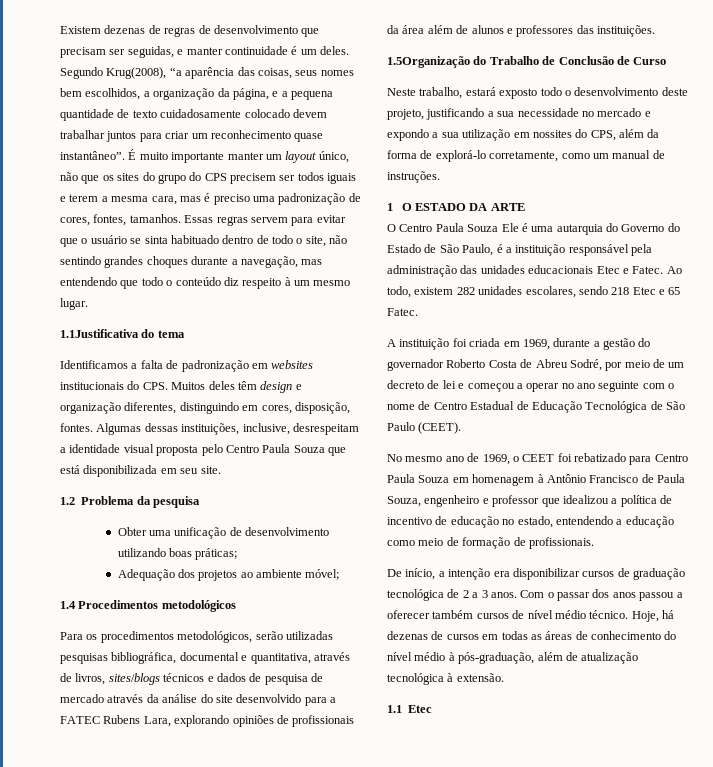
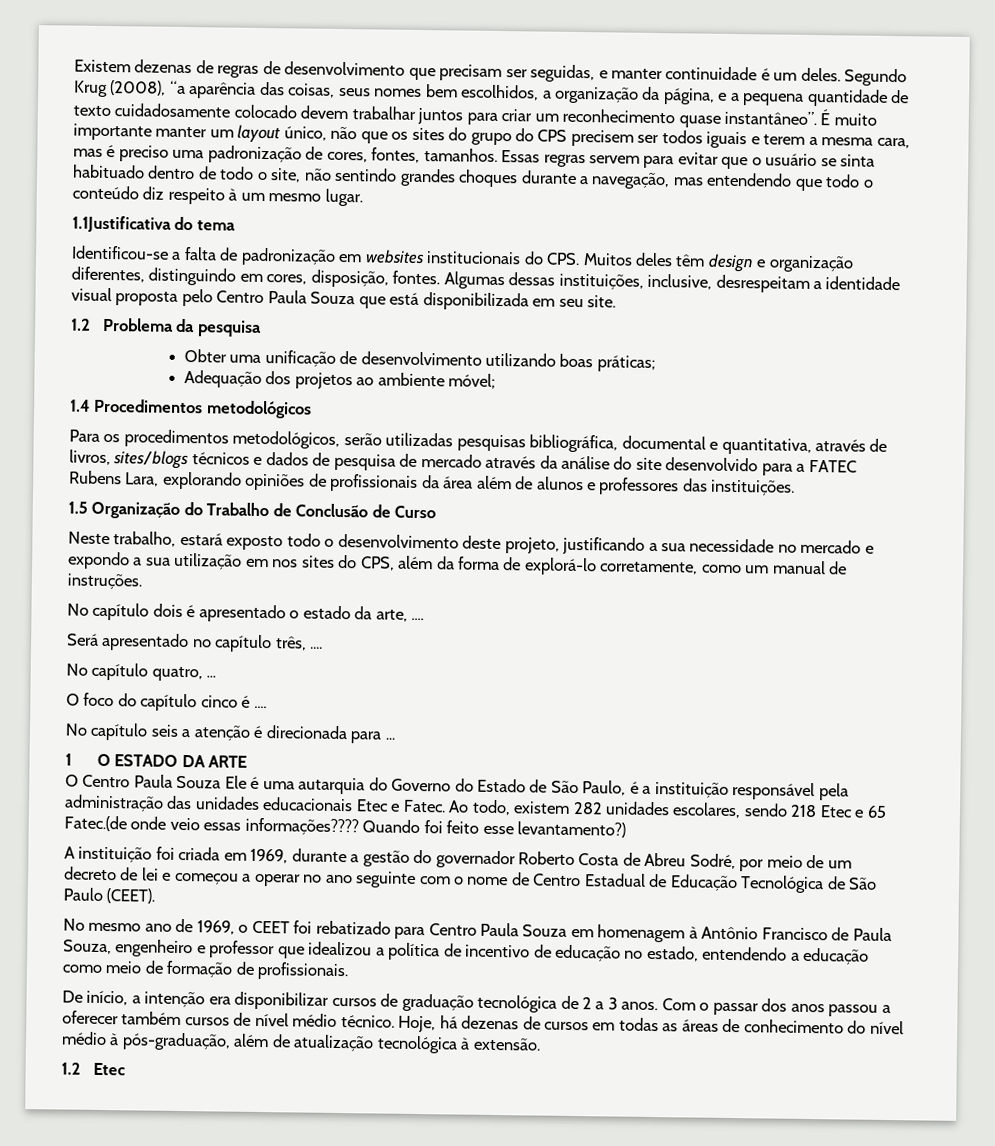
- Segundo Krug(2008), “a aparência das coisas, seus nomes bem escolhidos, a organização da página, e a pequena quantidade de texto cuidadosamente colocado devem trabalhar juntos para criar um reconhecimento quase instantâneo”.
+ Segundo Krug (2008), “a aparência das coisas, seus nomes bem escolhidos, a organização da página, e a pequena quantidade de texto cuidadosamente colocado devem trabalhar juntos para criar um reconhecimento quase instantâneo”.
- Identificamos a falta de padronização em websites institucionais do CPS. Muitos deles têm design e organização diferentes, distinguindo em cores, disposição, fontes.
+ Identificou-se a falta de padronização em websites institucionais do CPS. Muitos deles têm design e organização diferentes, distinguindo em cores, disposição, fontes.
- 1.5Organização do Trabalho de Conclusão de Curso
+ 1.5 Organização do Trabalho de Conclusão de Curso
- Neste trabalho, estará exposto todo o desenvolvimento deste projeto, justificando a sua necessidade no mercado e expondo a sua utilização em nossites do CPS, além da forma de explorá-lo corretamente, como um manual de instruções.
+ Neste trabalho, estará exposto todo o desenvolvimento deste projeto, justificando a sua necessidade no mercado e expondo a sua utilização em nos sites do CPS, além da forma de explorá-lo corretamente, como um manual de instruções.
+ No capítulo dois é apresentado o estado da arte, ....
+ Será apresentado no capítulo três, ....
+ No capítulo quatro, ...
+ O foco do capítulo cinco é ....
+ No capítulo seis a atenção é direcionada para ...
- Ao todo, existem 282 unidades escolares, sendo 218 Etec e 65 Fatec.
+ Ao todo, existem 282 unidades escolares, sendo 218 Etec e 65 Fatec.(de onde veio essas informações???? Quando foi feito esse levantamento?)
- 1.1 Etec
+ 1.2 Etec

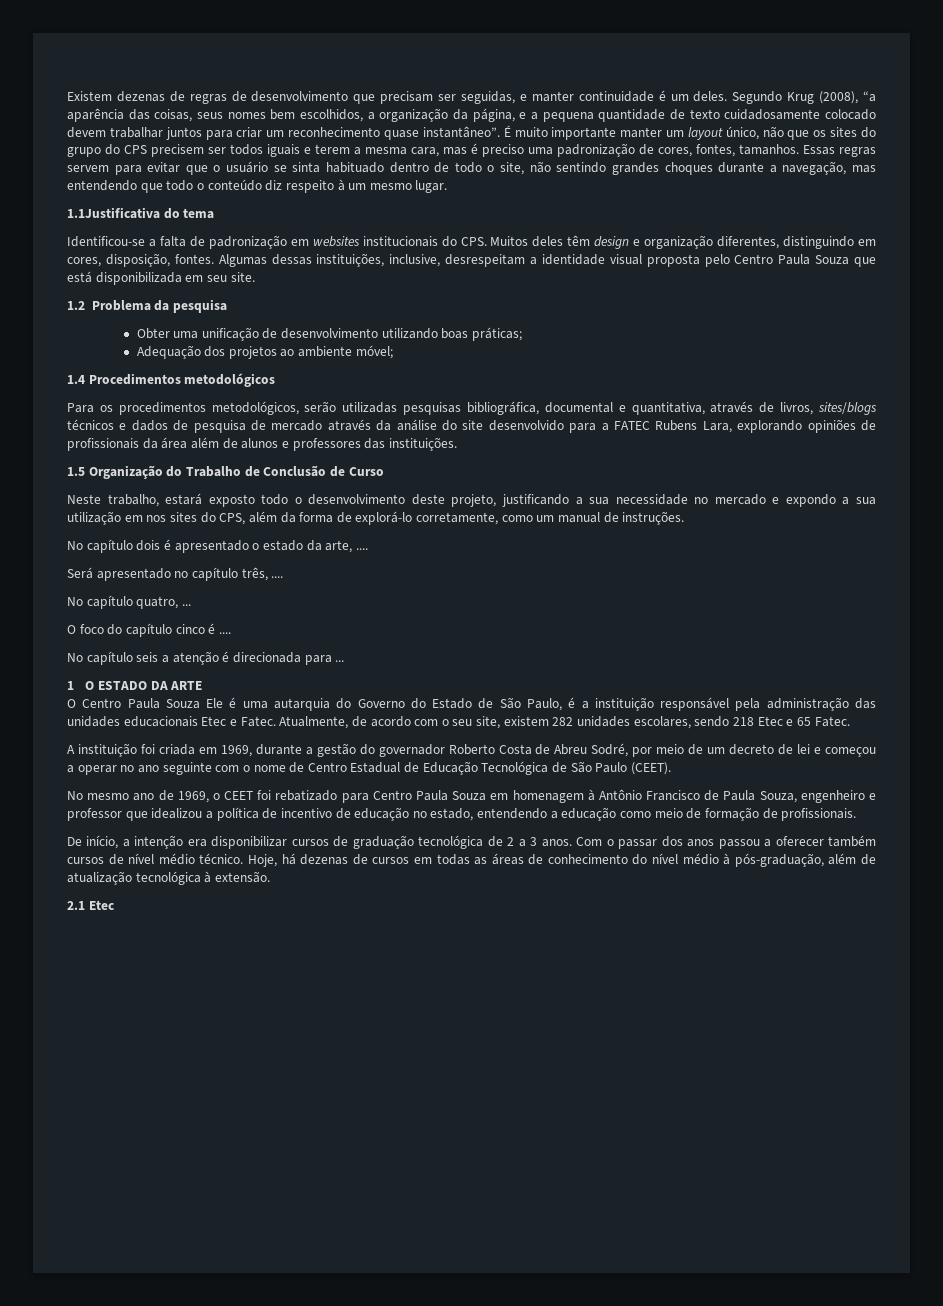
- Ao todo, existem 282 unidades escolares, sendo 218 Etec e 65 Fatec.(de onde veio essas informações???? Quando foi feito esse levantamento?)
+ Atualmente, de acordo com o seu site, existem 282 unidades escolares, sendo 218 Etec e 65 Fatec.
- 1.2 Etec
+ 2.1 Etec

